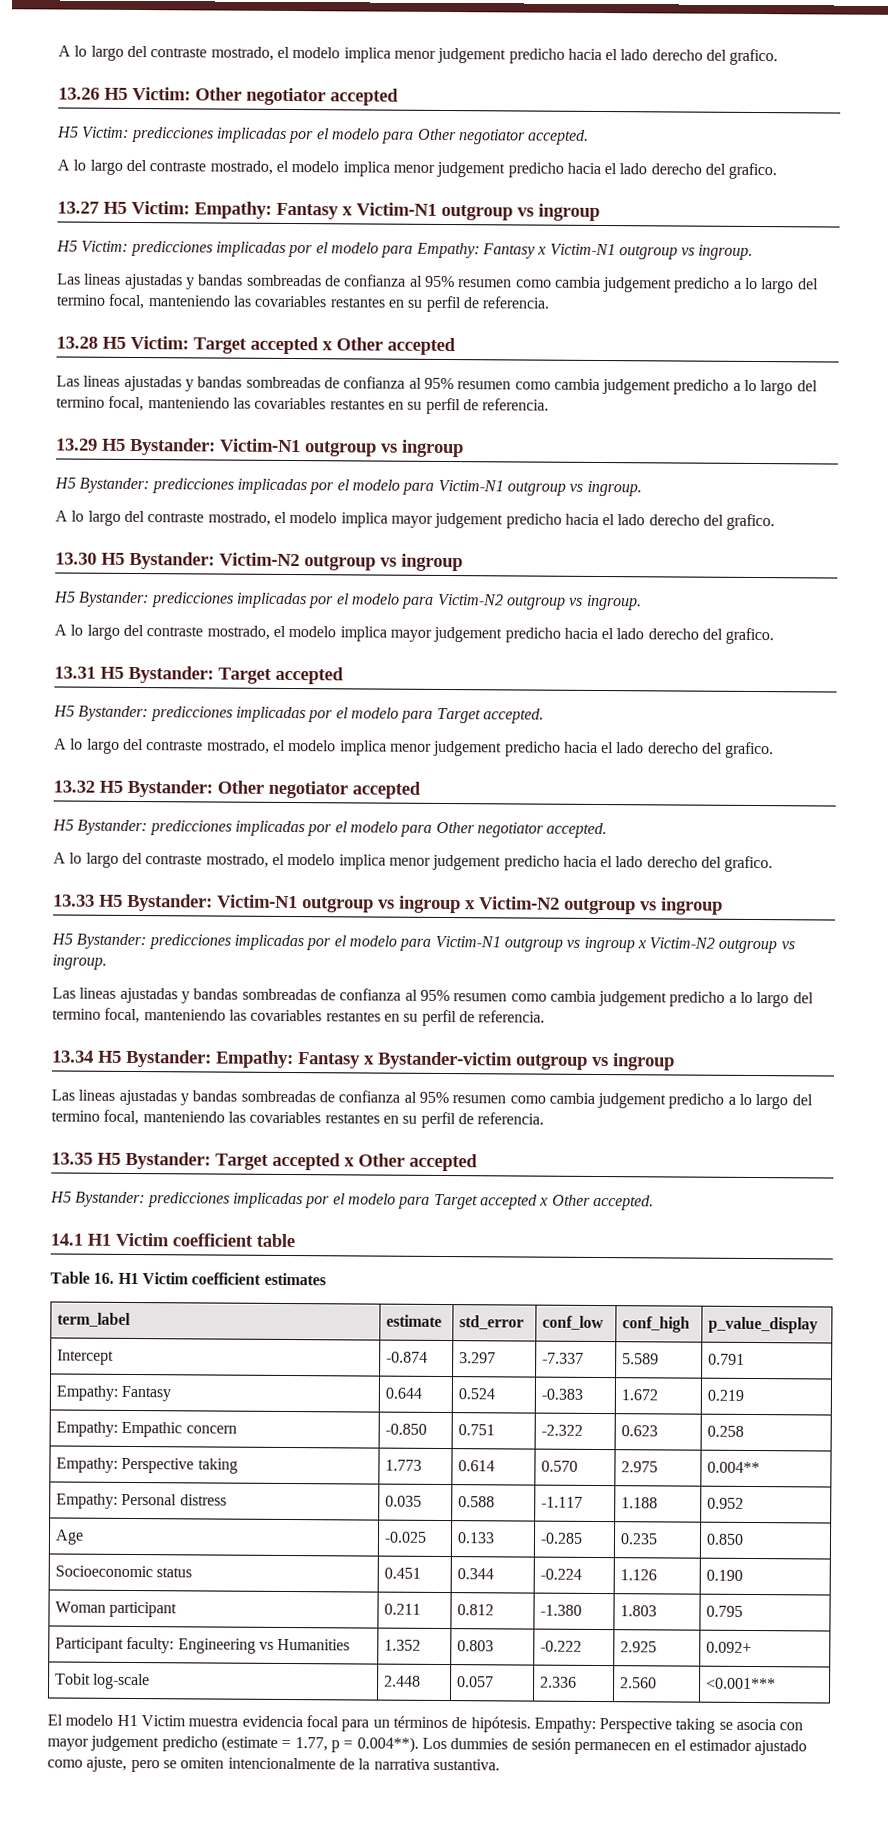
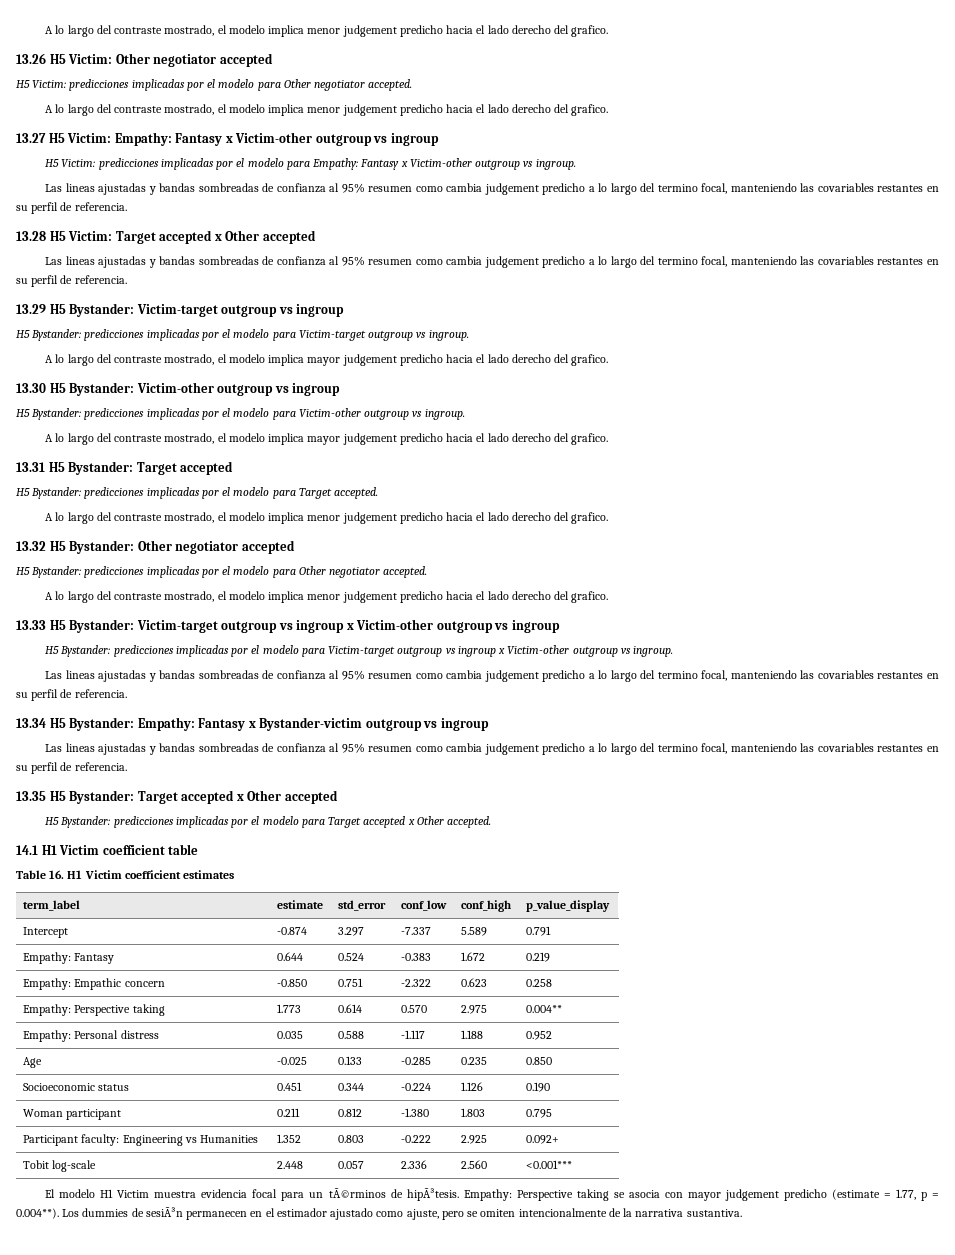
- 13.27 H5 Victim: Empathy: Fantasy x Victim-N1 outgroup vs ingroup
+ 13.27 H5 Victim: Empathy: Fantasy x Victim-other outgroup vs ingroup
- H5 Victim: predicciones implicadas por el modelo para Empathy: Fantasy x Victim-N1 outgroup vs ingroup.
+ H5 Victim: predicciones implicadas por el modelo para Empathy: Fantasy x Victim-other outgroup vs ingroup.
- 13.29 H5 Bystander: Victim-N1 outgroup vs ingroup
+ 13.29 H5 Bystander: Victim-target outgroup vs ingroup
- H5 Bystander: predicciones implicadas por el modelo para Victim-N1 outgroup vs ingroup.
+ H5 Bystander: predicciones implicadas por el modelo para Victim-target outgroup vs ingroup.
- 13.30 H5 Bystander: Victim-N2 outgroup vs ingroup
+ 13.30 H5 Bystander: Victim-other outgroup vs ingroup
- H5 Bystander: predicciones implicadas por el modelo para Victim-N2 outgroup vs ingroup.
+ H5 Bystander: predicciones implicadas por el modelo para Victim-other outgroup vs ingroup.
- 13.33 H5 Bystander: Victim-N1 outgroup vs ingroup x Victim-N2 outgroup vs ingroup
+ 13.33 H5 Bystander: Victim-target outgroup vs ingroup x Victim-other outgroup vs ingroup
- H5 Bystander: predicciones implicadas por el modelo para Victim-N1 outgroup vs ingroup x Victim-N2 outgroup vs ingroup.
+ H5 Bystander: predicciones implicadas por el modelo para Victim-target outgroup vs ingroup x Victim-other outgroup vs ingroup.
- El modelo H1 Victim muestra evidencia focal para un términos de hipótesis.
+ El modelo H1 Victim muestra evidencia focal para un tÃ©rminos de hipÃ³tesis.
- Empathy: Perspective taking se asocia con mayor judgement predicho (estimate = 1.77, p = 0.004**). Los dummies de sesión permanecen en el estimador ajustado como ajuste, pero se omiten intencionalmente de la narrativa sustantiva.
+ Empathy: Perspective taking se asocia con mayor judgement predicho (estimate = 1.77, p = 0.004**). Los dummies de sesiÃ³n permanecen en el estimador ajustado como ajuste, pero se omiten intencionalmente de la narrativa sustantiva.

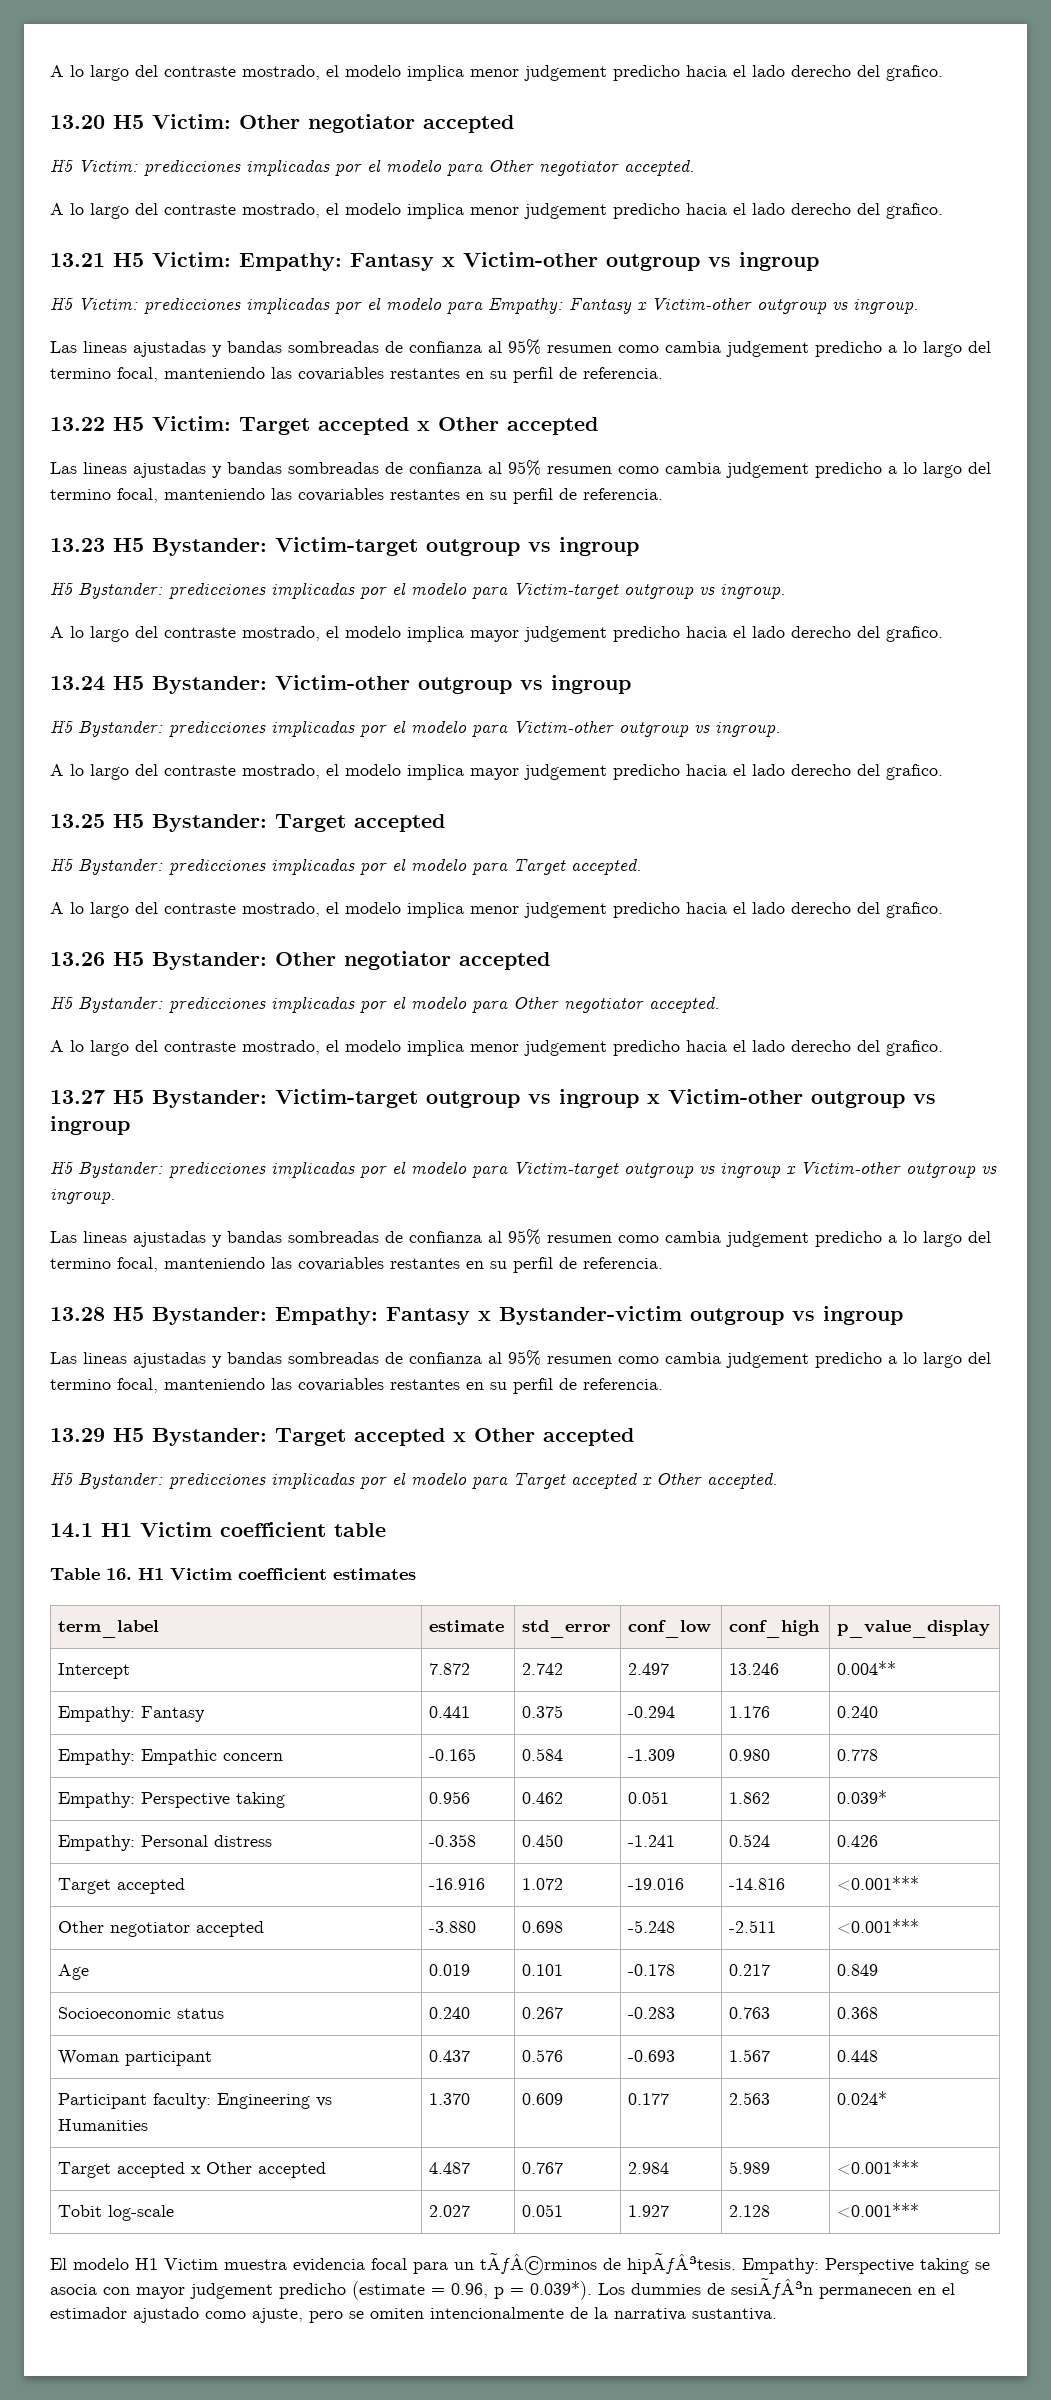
- 13.26 H5 Victim: Other negotiator accepted
+ 13.20 H5 Victim: Other negotiator accepted
- 13.27 H5 Victim: Empathy: Fantasy x Victim-other outgroup vs ingroup
+ 13.21 H5 Victim: Empathy: Fantasy x Victim-other outgroup vs ingroup
- 13.28 H5 Victim: Target accepted x Other accepted
+ 13.22 H5 Victim: Target accepted x Other accepted
- 13.29 H5 Bystander: Victim-target outgroup vs ingroup
+ 13.23 H5 Bystander: Victim-target outgroup vs ingroup
- 13.30 H5 Bystander: Victim-other outgroup vs ingroup
+ 13.24 H5 Bystander: Victim-other outgroup vs ingroup
- 13.31 H5 Bystander: Target accepted
+ 13.25 H5 Bystander: Target accepted
- 13.32 H5 Bystander: Other negotiator accepted
+ 13.26 H5 Bystander: Other negotiator accepted
- 13.33 H5 Bystander: Victim-target outgroup vs ingroup x Victim-other outgroup vs ingroup
+ 13.27 H5 Bystander: Victim-target outgroup vs ingroup x Victim-other outgroup vs ingroup
- 13.34 H5 Bystander: Empathy: Fantasy x Bystander-victim outgroup vs ingroup
+ 13.28 H5 Bystander: Empathy: Fantasy x Bystander-victim outgroup vs ingroup
- 13.35 H5 Bystander: Target accepted x Other accepted
+ 13.29 H5 Bystander: Target accepted x Other accepted
- Intercept | -0.874 | 3.297 | -7.337 | 5.589 | 0.791
- Empathy: Fantasy | 0.644 | 0.524 | -0.383 | 1.672 | 0.219
- Empathy: Empathic concern | -0.850 | 0.751 | -2.322 | 0.623 | 0.258
- Empathy: Perspective taking | 1.773 | 0.614 | 0.570 | 2.975 | 0.004**
- Empathy: Personal distress | 0.035 | 0.588 | -1.117 | 1.188 | 0.952
- Age | -0.025 | 0.133 | -0.285 | 0.235 | 0.850
- Socioeconomic status | 0.451 | 0.344 | -0.224 | 1.126 | 0.190
- Woman participant | 0.211 | 0.812 | -1.380 | 1.803 | 0.795
+ Intercept | 7.872 | 2.742 | 2.497 | 13.246 | 0.004**
+ Empathy: Fantasy | 0.441 | 0.375 | -0.294 | 1.176 | 0.240
+ Empathy: Empathic concern | -0.165 | 0.584 | -1.309 | 0.980 | 0.778
+ Empathy: Perspective taking | 0.956 | 0.462 | 0.051 | 1.862 | 0.039*
+ Empathy: Personal distress | -0.358 | 0.450 | -1.241 | 0.524 | 0.426
+ Target accepted | -16.916 | 1.072 | -19.016 | -14.816 | <0.001***
+ Other negotiator accepted | -3.880 | 0.698 | -5.248 | -2.511 | <0.001***
+ Age | 0.019 | 0.101 | -0.178 | 0.217 | 0.849
+ Socioeconomic status | 0.240 | 0.267 | -0.283 | 0.763 | 0.368
+ Woman participant | 0.437 | 0.576 | -0.693 | 1.567 | 0.448
- Participant faculty: Engineering vs Humanities | 1.352 | 0.803 | -0.222 | 2.925 | 0.092+
- Tobit log-scale | 2.448 | 0.057 | 2.336 | 2.560 | <0.001***
+ Participant faculty: Engineering vs Humanities | 1.370 | 0.609 | 0.177 | 2.563 | 0.024*
+ Target accepted x Other accepted | 4.487 | 0.767 | 2.984 | 5.989 | <0.001***
+ Tobit log-scale | 2.027 | 0.051 | 1.927 | 2.128 | <0.001***
- El modelo H1 Victim muestra evidencia focal para un tÃ©rminos de hipÃ³tesis.
+ El modelo H1 Victim muestra evidencia focal para un tÃƒÂ©rminos de hipÃƒÂ³tesis.
- Empathy: Perspective taking se asocia con mayor judgement predicho (estimate = 1.77, p = 0.004**). Los dummies de sesiÃ³n permanecen en el estimador ajustado como ajuste, pero se omiten intencionalmente de la narrativa sustantiva.
+ Empathy: Perspective taking se asocia con mayor judgement predicho (estimate = 0.96, p = 0.039*). Los dummies de sesiÃƒÂ³n permanecen en el estimador ajustado como ajuste, pero se omiten intencionalmente de la narrativa sustantiva.

